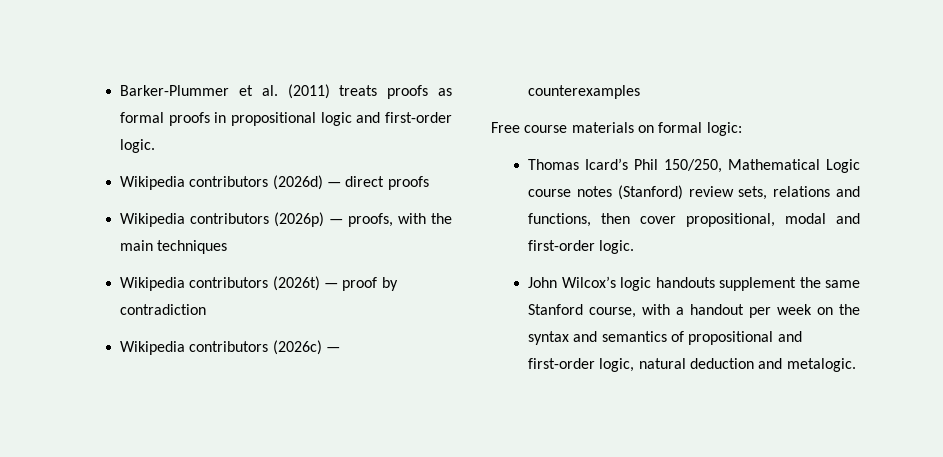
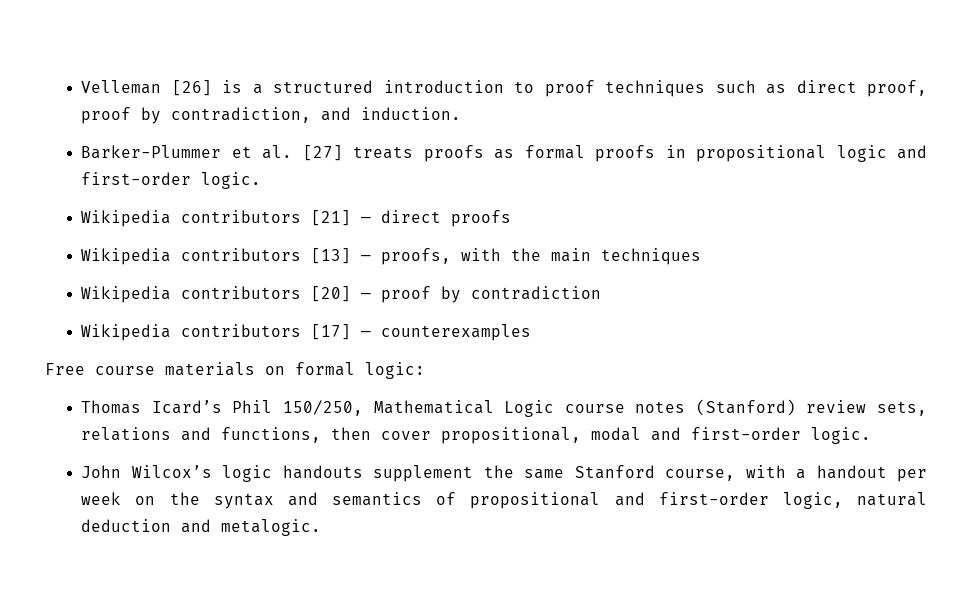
+ Velleman [26] is a structured introduction to proof techniques such as direct proof, proof by contradiction, and induction.
- Barker-Plummer et al. (2011) treats proofs as formal proofs in propositional logic and first-order logic.
+ Barker-Plummer et al. [27] treats proofs as formal proofs in propositional logic and first-order logic.
- Wikipedia contributors (2026d) — direct proofs
+ Wikipedia contributors [21] — direct proofs
- Wikipedia contributors (2026p) — proofs, with the main techniques
+ Wikipedia contributors [13] — proofs, with the main techniques
- Wikipedia contributors (2026t) — proof by contradiction
+ Wikipedia contributors [20] — proof by contradiction
- Wikipedia contributors (2026c) — counterexamples
+ Wikipedia contributors [17] — counterexamples

